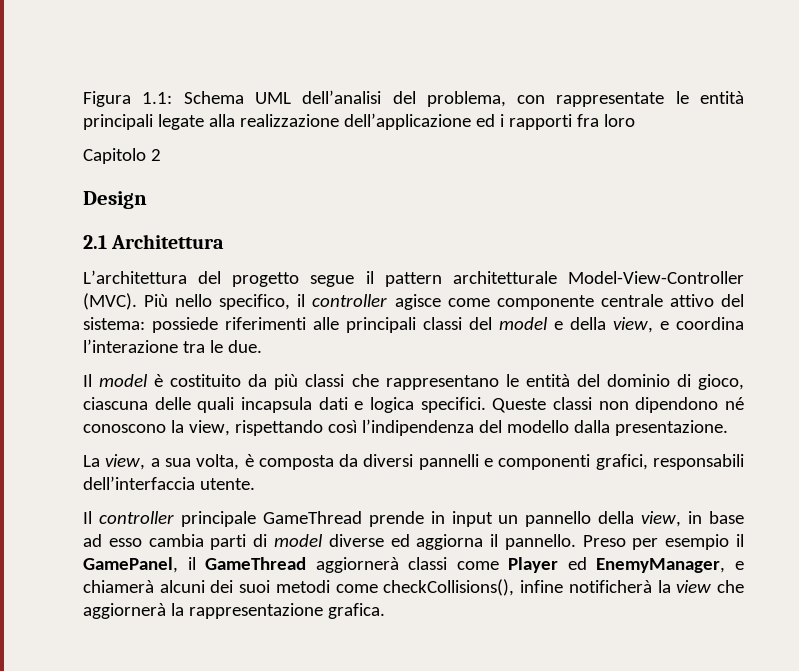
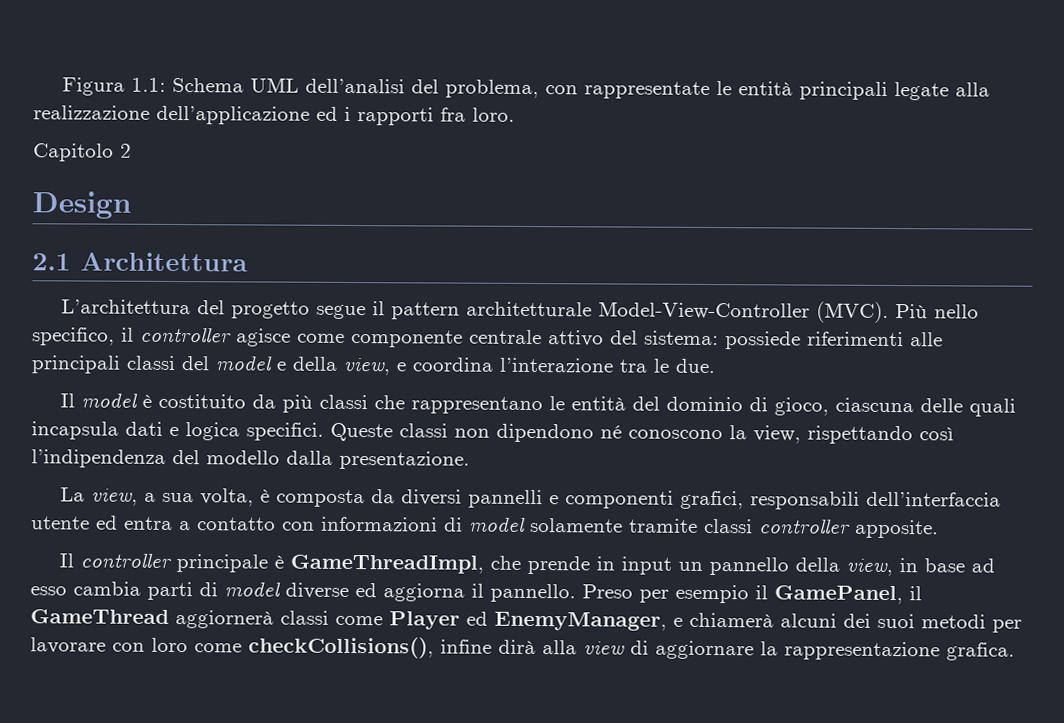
- Figura 1.1: Schema UML dell’analisi del problema, con rappresentate le entità principali legate alla realizzazione dell’applicazione ed i rapporti fra loro
+ Figura 1.1: Schema UML dell’analisi del problema, con rappresentate le entità principali legate alla realizzazione dell’applicazione ed i rapporti fra loro.
- La view, a sua volta, è composta da diversi pannelli e componenti grafici, responsabili dell’interfaccia utente.
+ La view, a sua volta, è composta da diversi pannelli e componenti grafici, responsabili dell’interfaccia utente ed entra a contatto con informazioni di model solamente tramite classi controller apposite.
- Il controller principale GameThread prende in input un pannello della view, in base ad esso cambia parti di model diverse ed aggiorna il pannello.
+ Il controller principale è GameThreadImpl, che prende in input un pannello della view, in base ad esso cambia parti di model diverse ed aggiorna il pannello.
- Preso per esempio il GamePanel, il GameThread aggiornerà classi come Player ed EnemyManager, e chiamerà alcuni dei suoi metodi come checkCollisions(), infine notificherà la view che aggiornerà la rappresentazione grafica.
+ Preso per esempio il GamePanel, il GameThread aggiornerà classi come Player ed EnemyManager, e chiamerà alcuni dei suoi metodi per lavorare con loro come checkCollisions(), infine dirà alla view di aggiornare la rappresentazione grafica.

